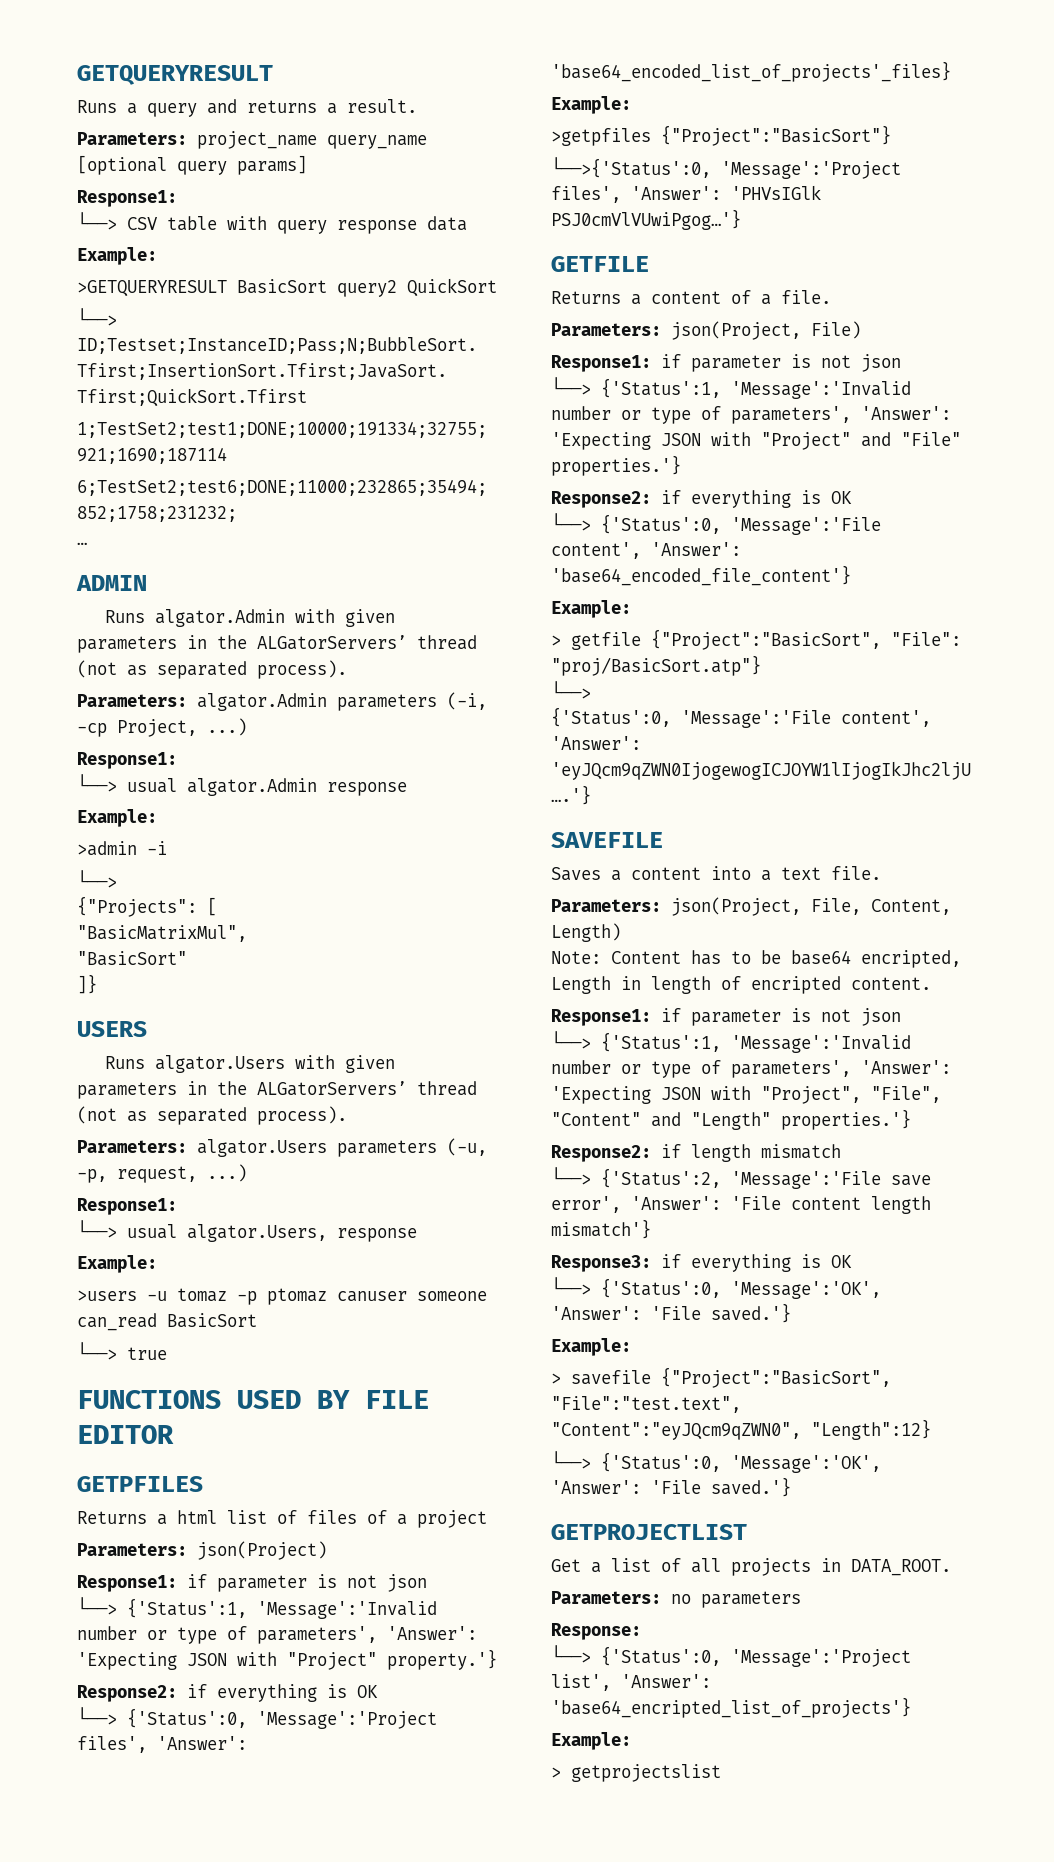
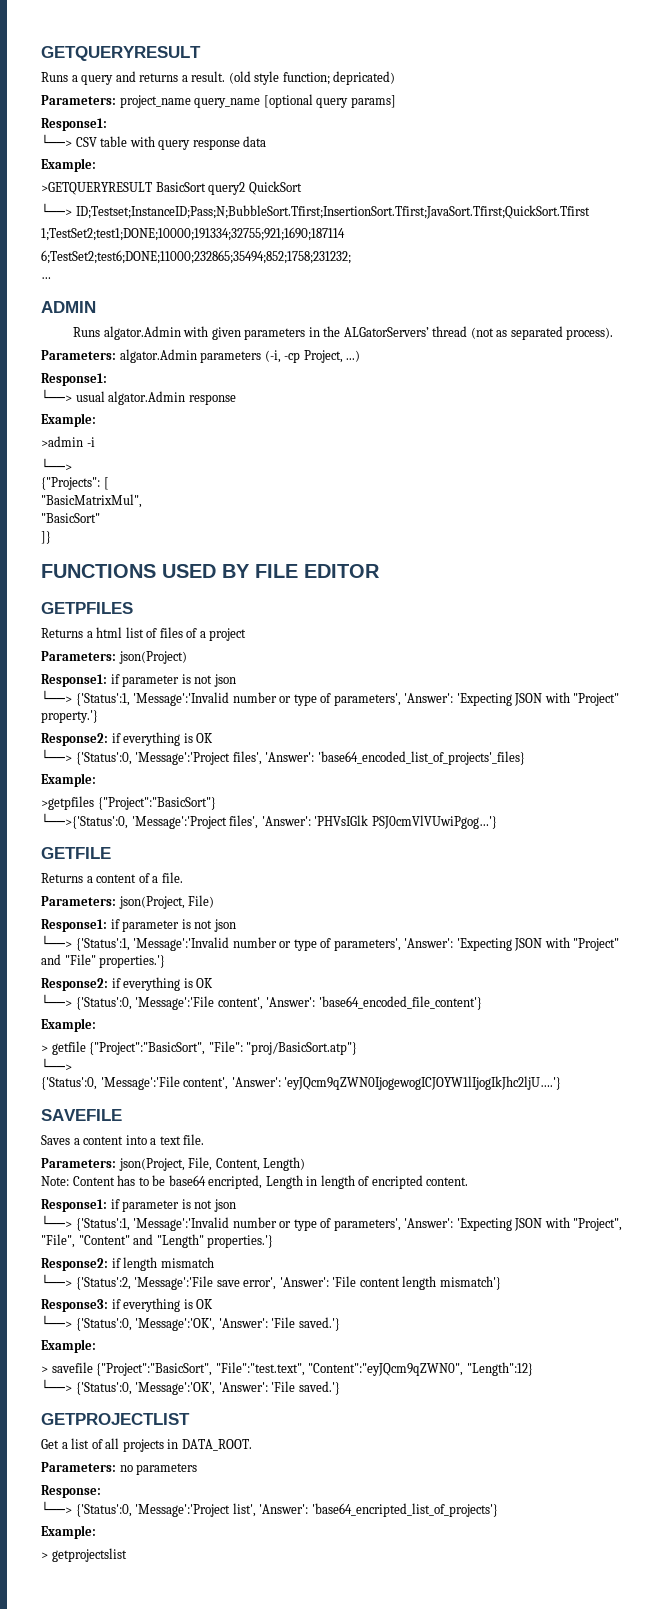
+ (old style function; depricated)
- USERS
- Runs algator.Users with given parameters in the ALGatorServers’ thread (not as separated process).
- Parameters: algator.Users parameters (-u, -p, request, ...)
- Response1:
- └──> usual algator.Users, response
- Example:
- >users -u tomaz -p ptomaz canuser someone can_read BasicSort
- └──> true

